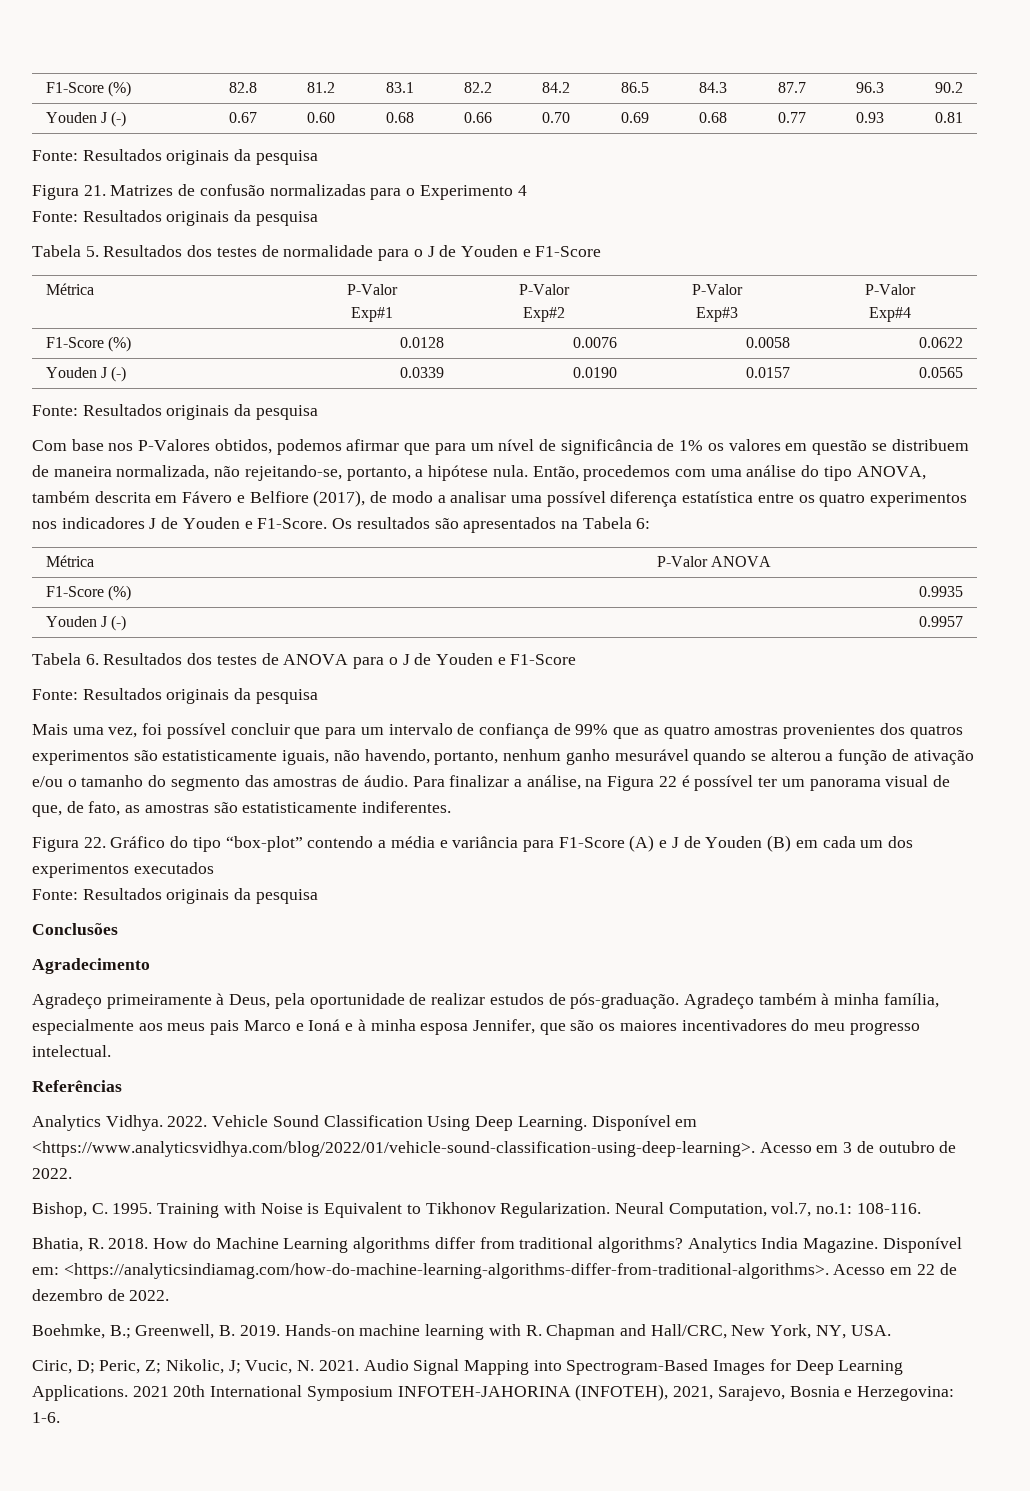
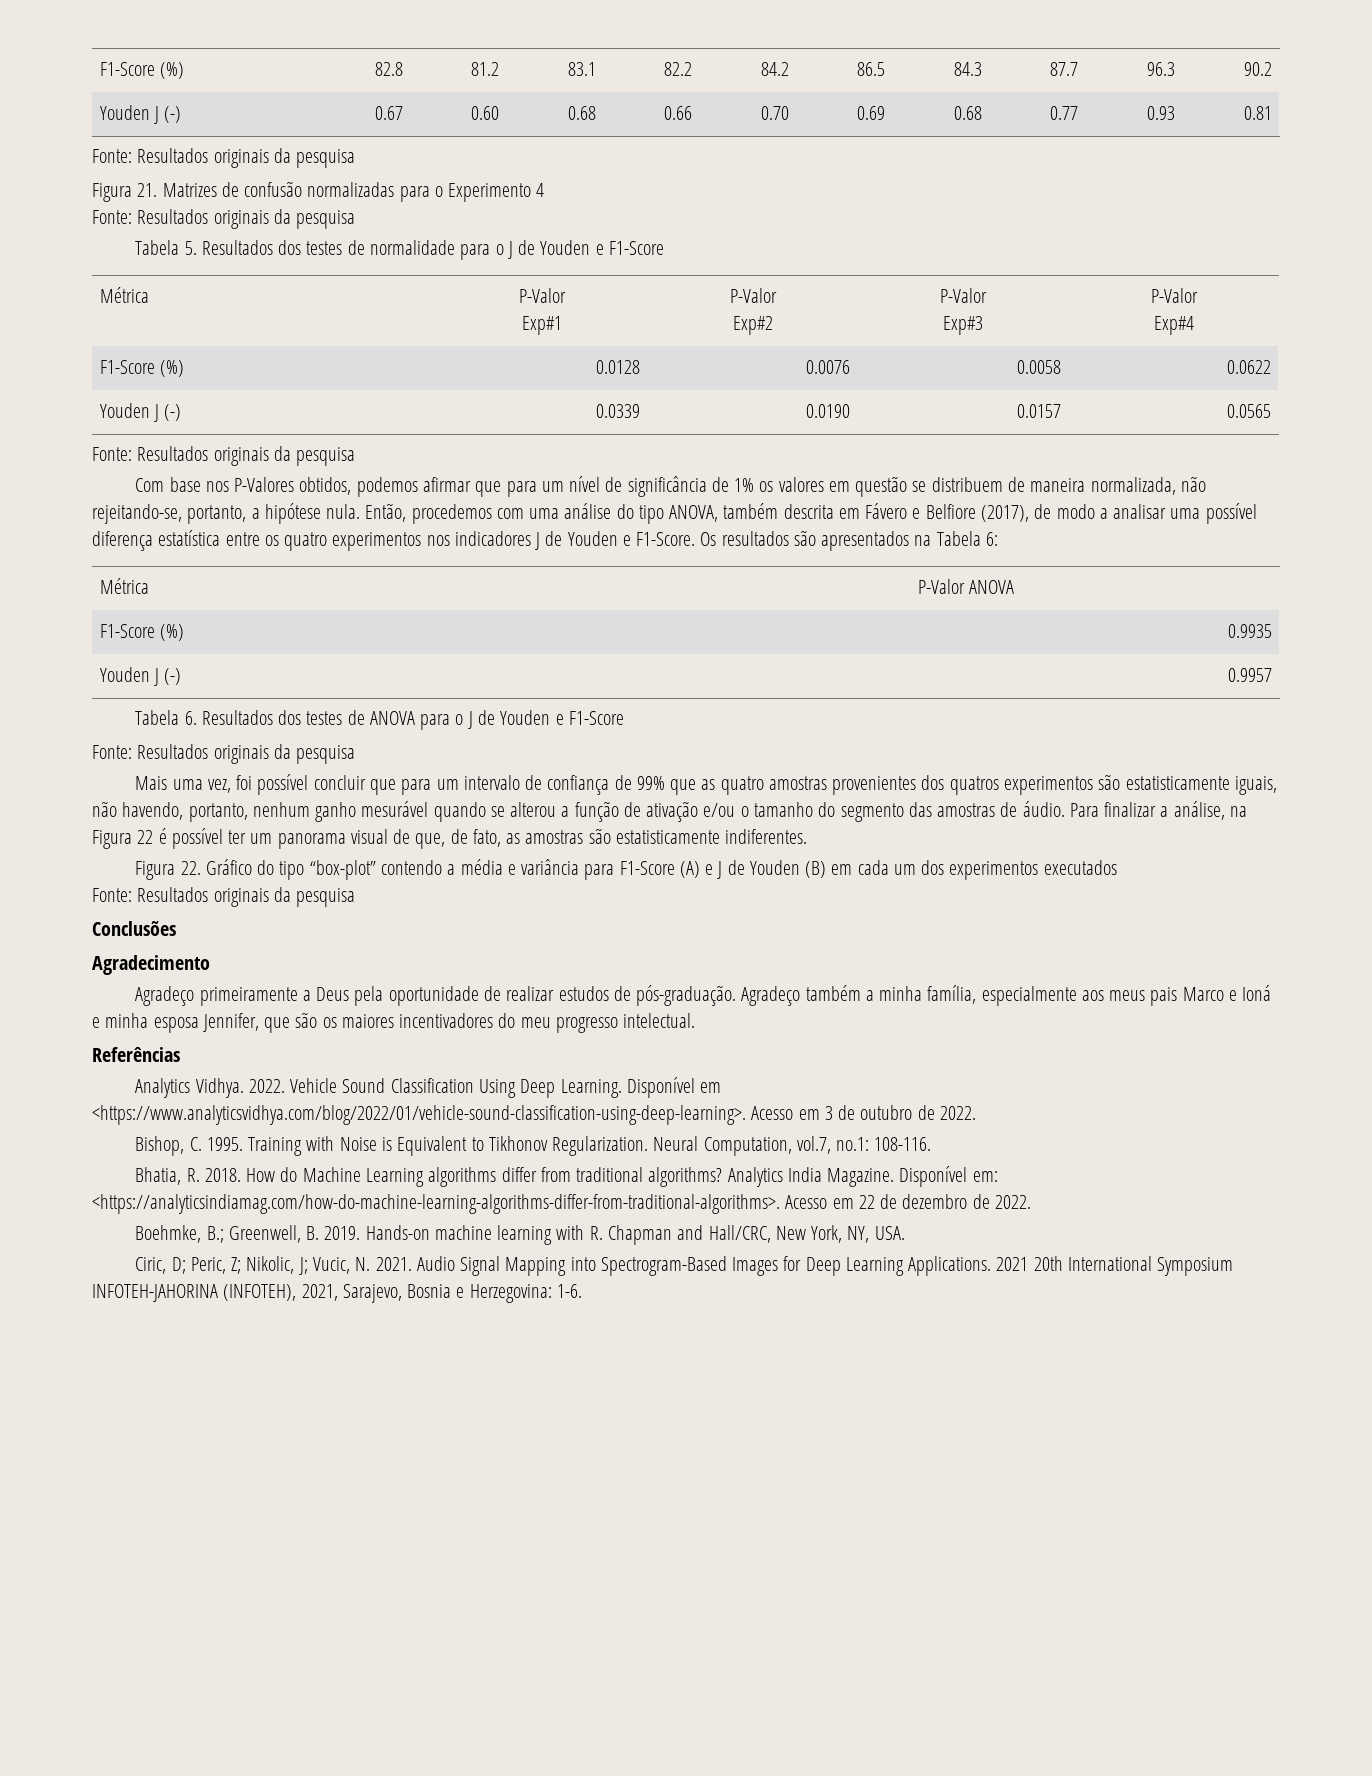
- Agradeço primeiramente à Deus, pela oportunidade de realizar estudos de pós-graduação.
+ Agradeço primeiramente a Deus pela oportunidade de realizar estudos de pós-graduação.
- Agradeço também à minha família, especialmente aos meus pais Marco e Ioná e à minha esposa Jennifer, que são os maiores incentivadores do meu progresso intelectual.
+ Agradeço também a minha família, especialmente aos meus pais Marco e Ioná e minha esposa Jennifer, que são os maiores incentivadores do meu progresso intelectual.

